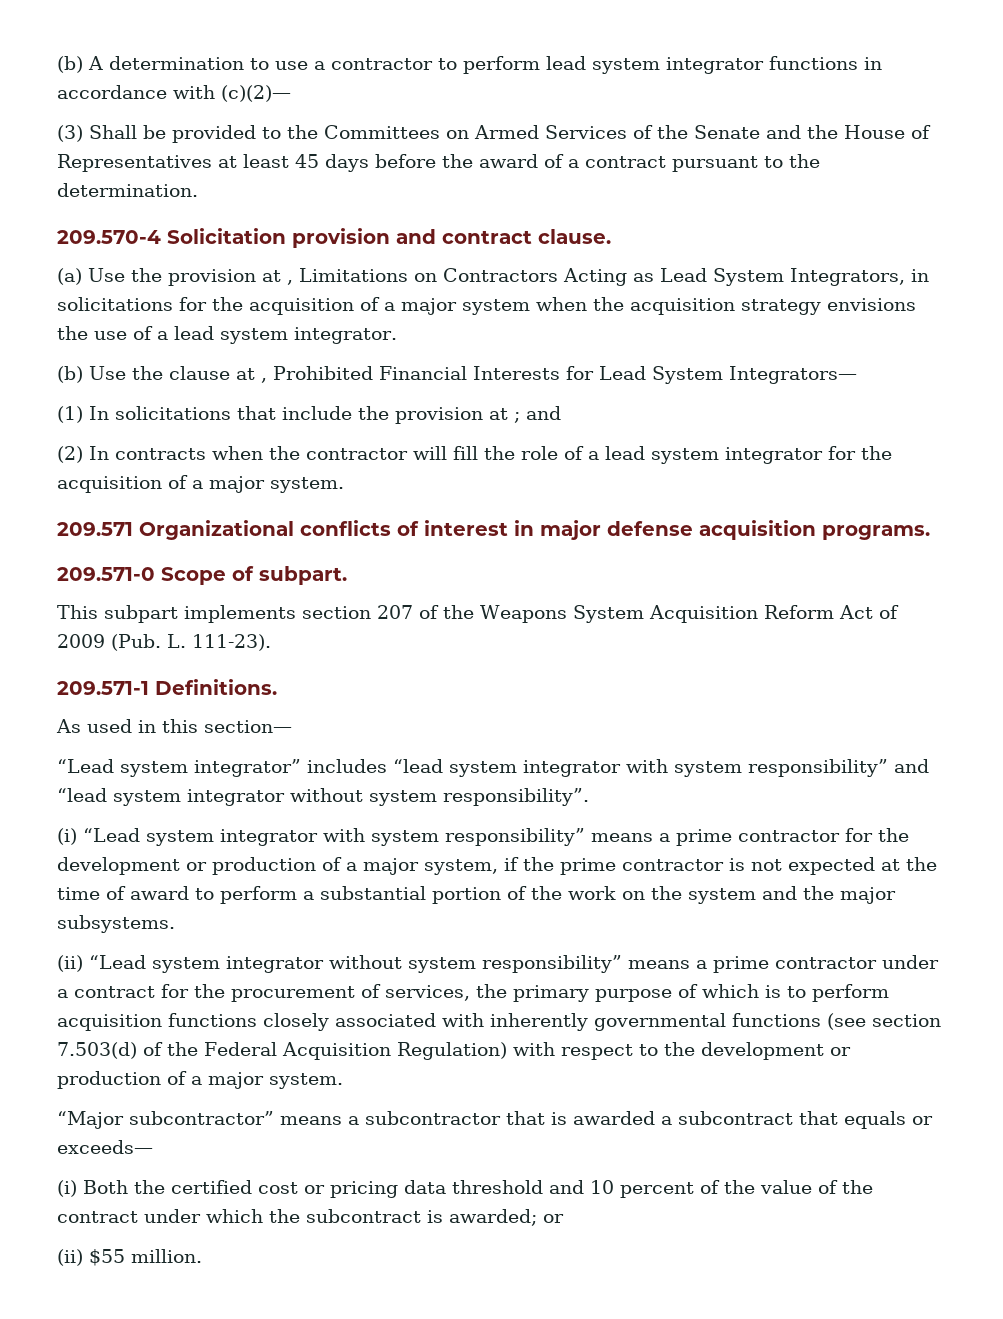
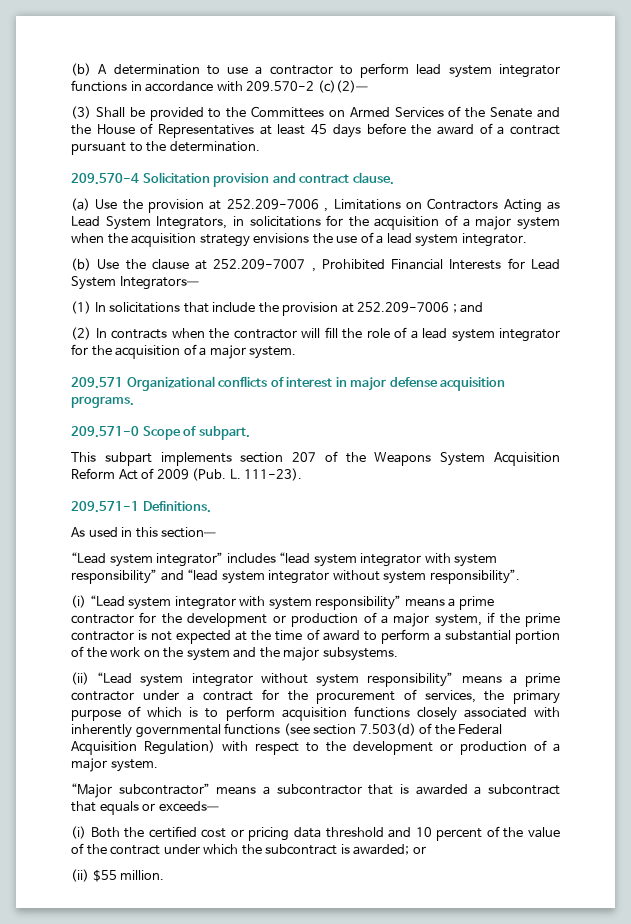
- (b) A determination to use a contractor to perform lead system integrator functions in accordance with (c)(2)—
+ (b) A determination to use a contractor to perform lead system integrator functions in accordance with 209.570-2 (c)(2)—
- (a) Use the provision at , Limitations on Contractors Acting as Lead System Integrators, in solicitations for the acquisition of a major system when the acquisition strategy envisions the use of a lead system integrator.
+ (a) Use the provision at 252.209-7006 , Limitations on Contractors Acting as Lead System Integrators, in solicitations for the acquisition of a major system when the acquisition strategy envisions the use of a lead system integrator.
- (b) Use the clause at , Prohibited Financial Interests for Lead System Integrators—
+ (b) Use the clause at 252.209-7007 , Prohibited Financial Interests for Lead System Integrators—
- (1) In solicitations that include the provision at ; and
+ (1) In solicitations that include the provision at 252.209-7006 ; and

